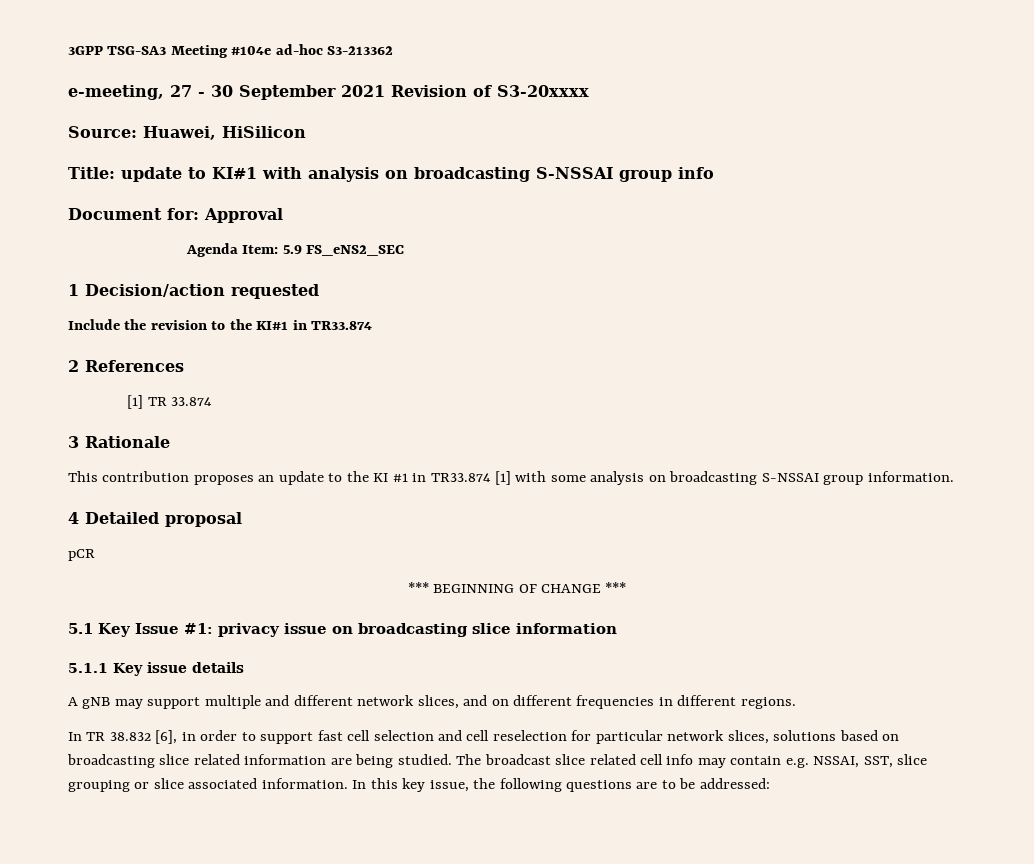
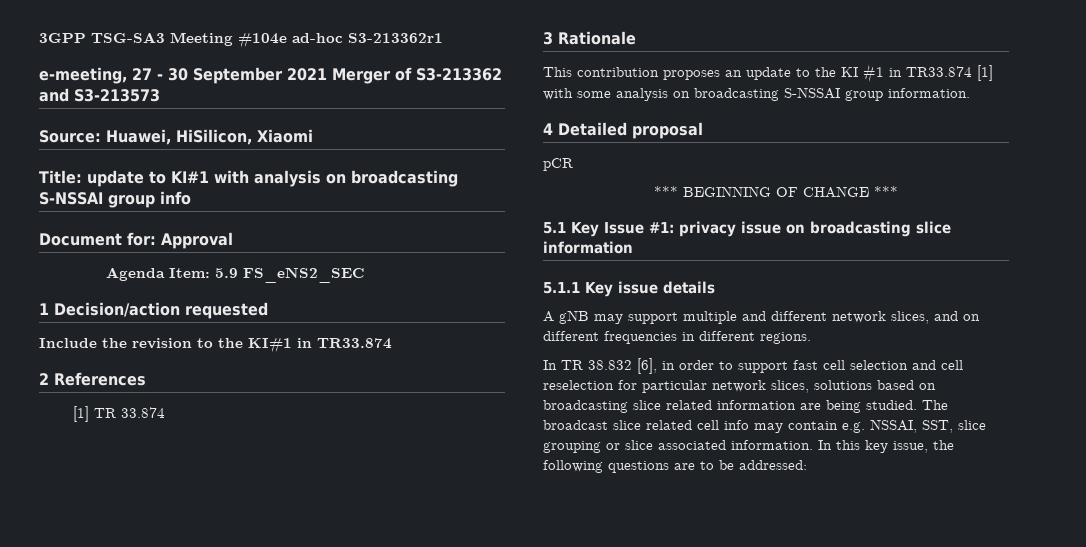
- 3GPP TSG-SA3 Meeting #104e ad-hoc S3-213362
+ 3GPP TSG-SA3 Meeting #104e ad-hoc S3-213362r1
- e-meeting, 27 - 30 September 2021 Revision of S3-20xxxx
+ e-meeting, 27 - 30 September 2021 Merger of S3-213362 and S3-213573
- Source: Huawei, HiSilicon
+ Source: Huawei, HiSilicon, Xiaomi

